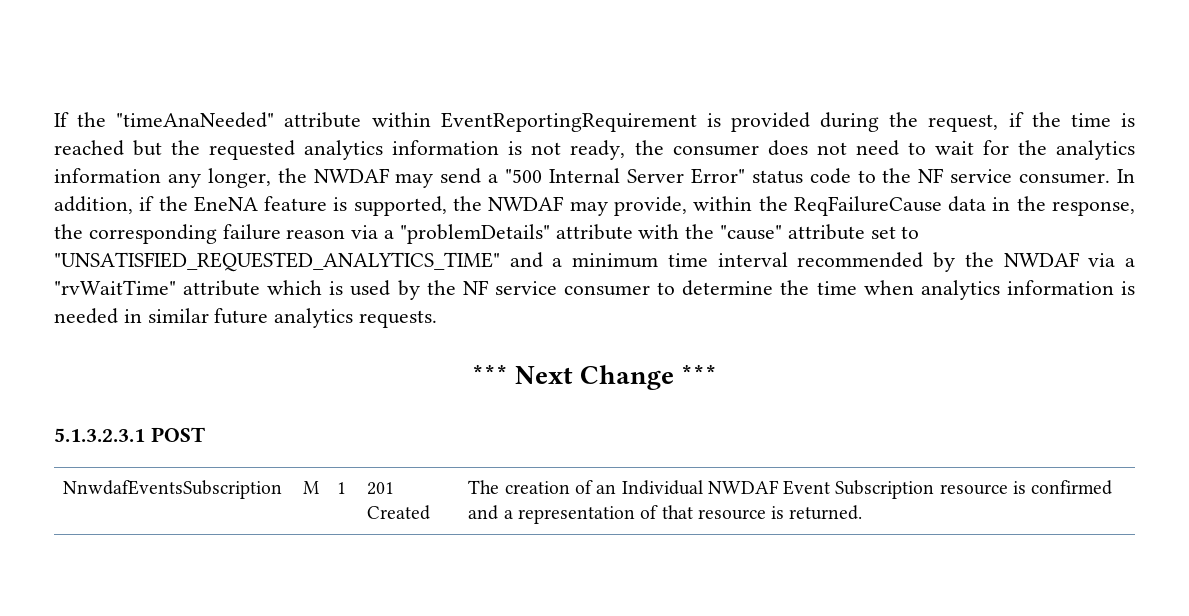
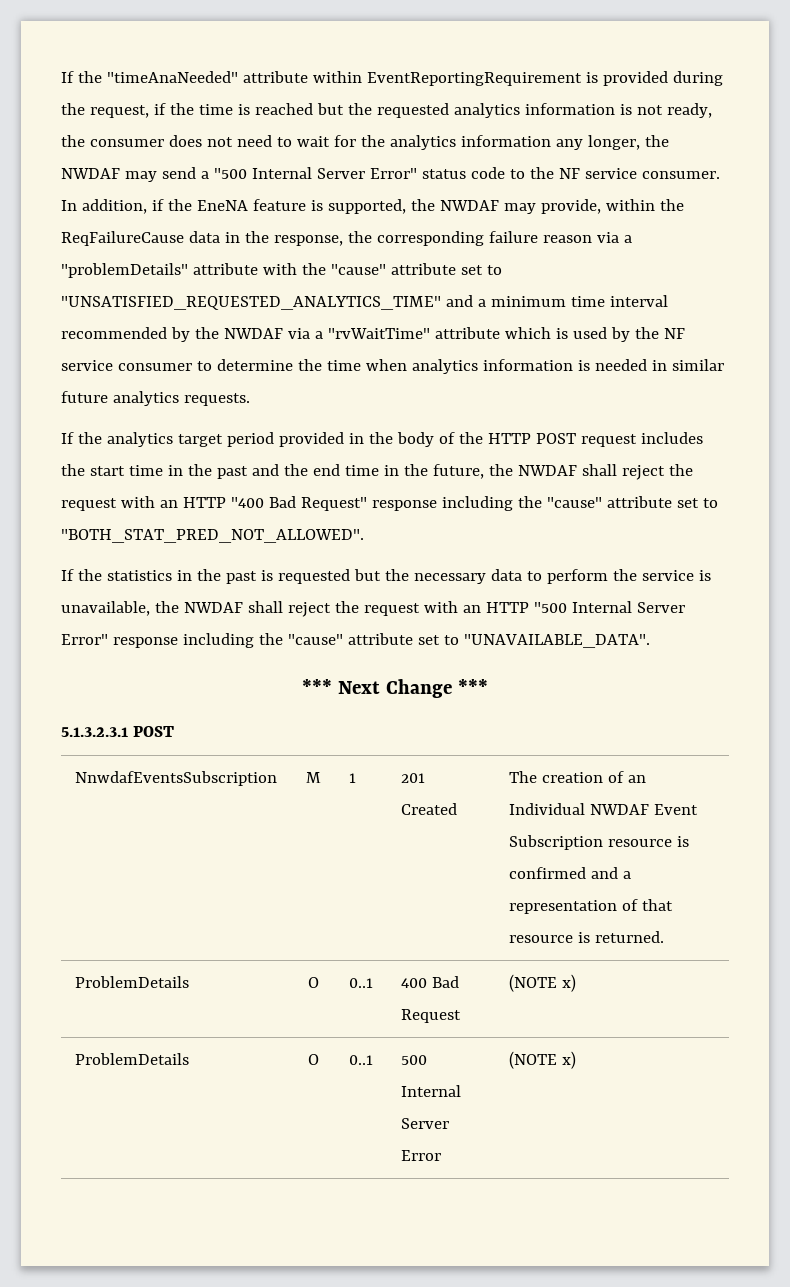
+ If the analytics target period provided in the body of the HTTP POST request includes the start time in the past and the end time in the future, the NWDAF shall reject the request with an HTTP "400 Bad Request" response including the "cause" attribute set to "BOTH_STAT_PRED_NOT_ALLOWED".
+ If the statistics in the past is requested but the necessary data to perform the service is unavailable, the NWDAF shall reject the request with an HTTP "500 Internal Server Error" response including the "cause" attribute set to "UNAVAILABLE_DATA".
+ ProblemDetails | O | 0..1 | 400 Bad Request | (NOTE x)
+ ProblemDetails | O | 0..1 | 500 Internal Server Error | (NOTE x)

